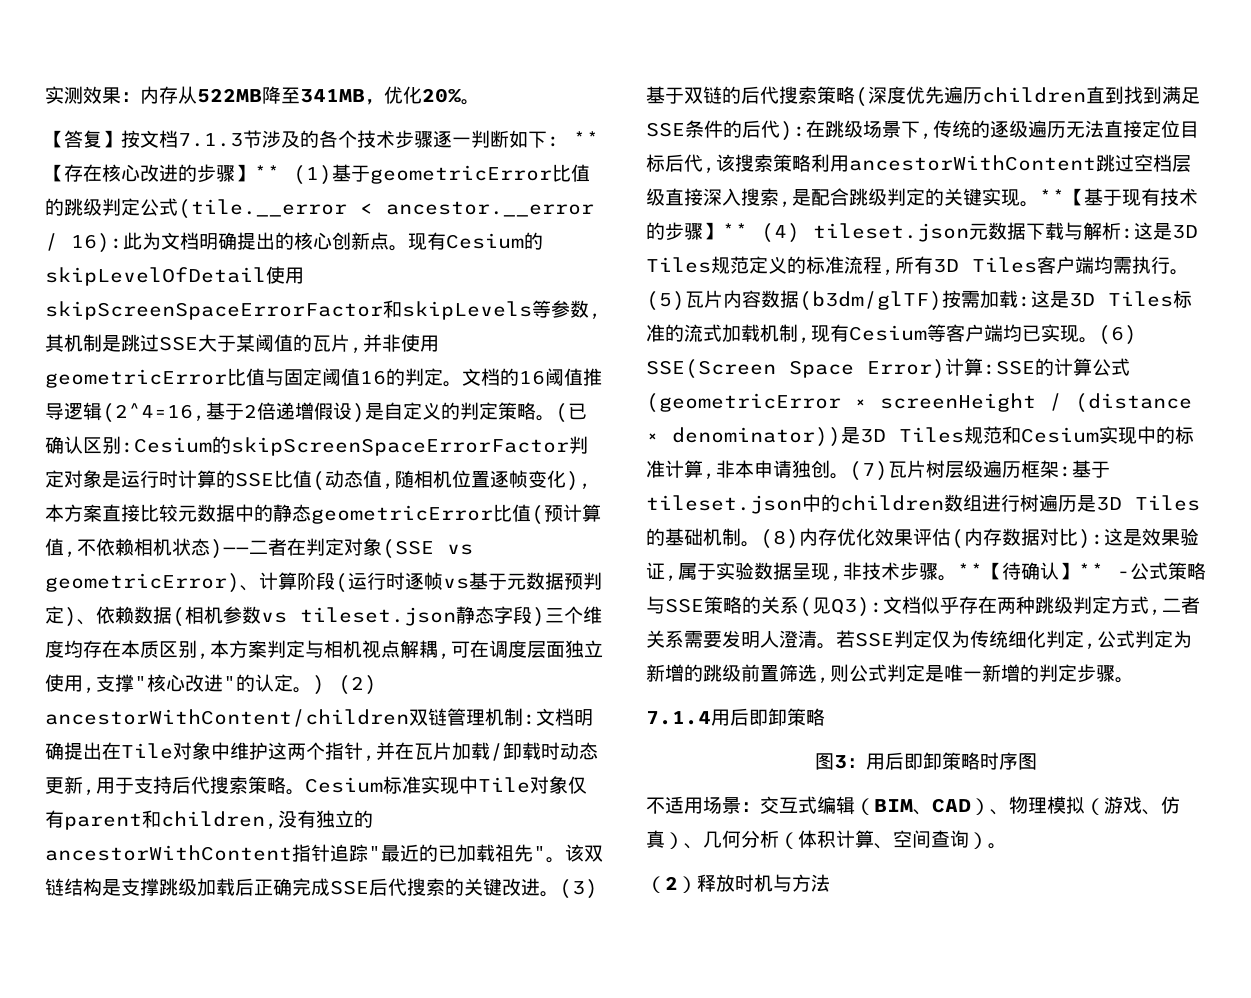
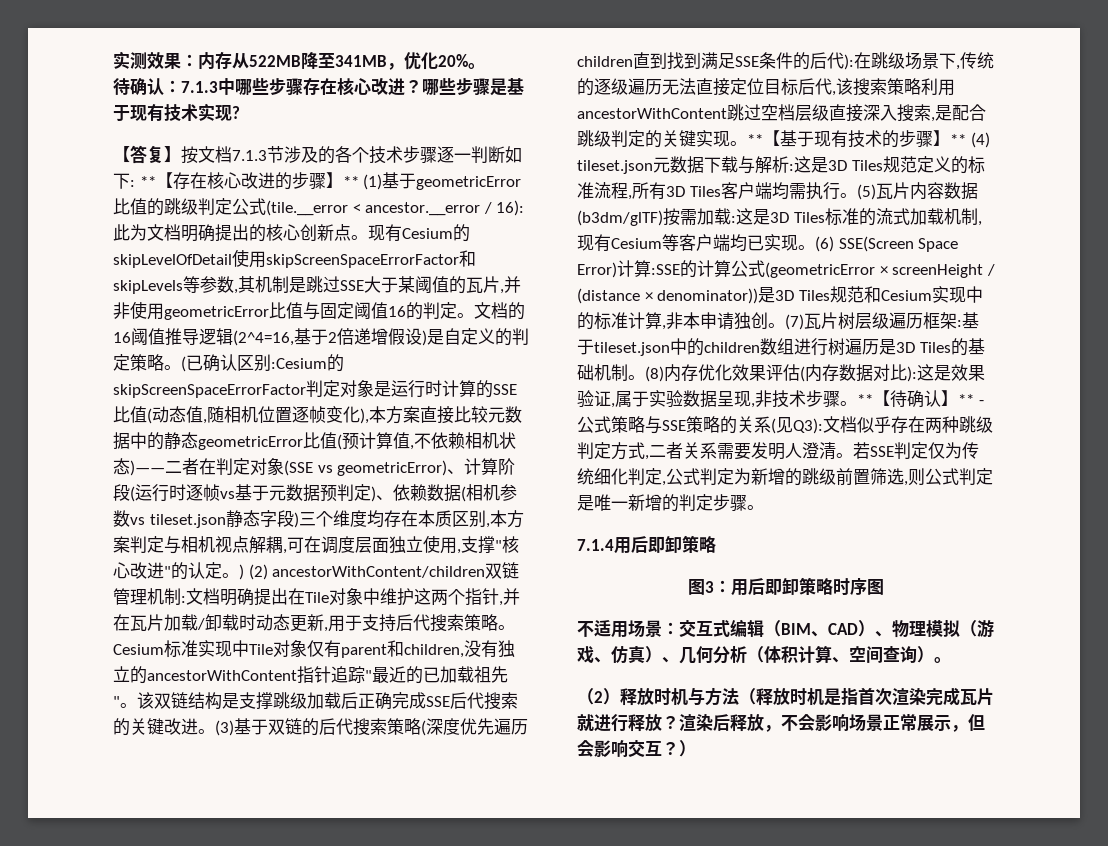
+ 待确认：7.1.3中哪些步骤存在核心改进？哪些步骤是基于现有技术实现?
- （2）释放时机与方法
+ （2）释放时机与方法（释放时机是指首次渲染完成瓦片就进行释放？渲染后释放，不会影响场景正常展示，但会影响交互？）

